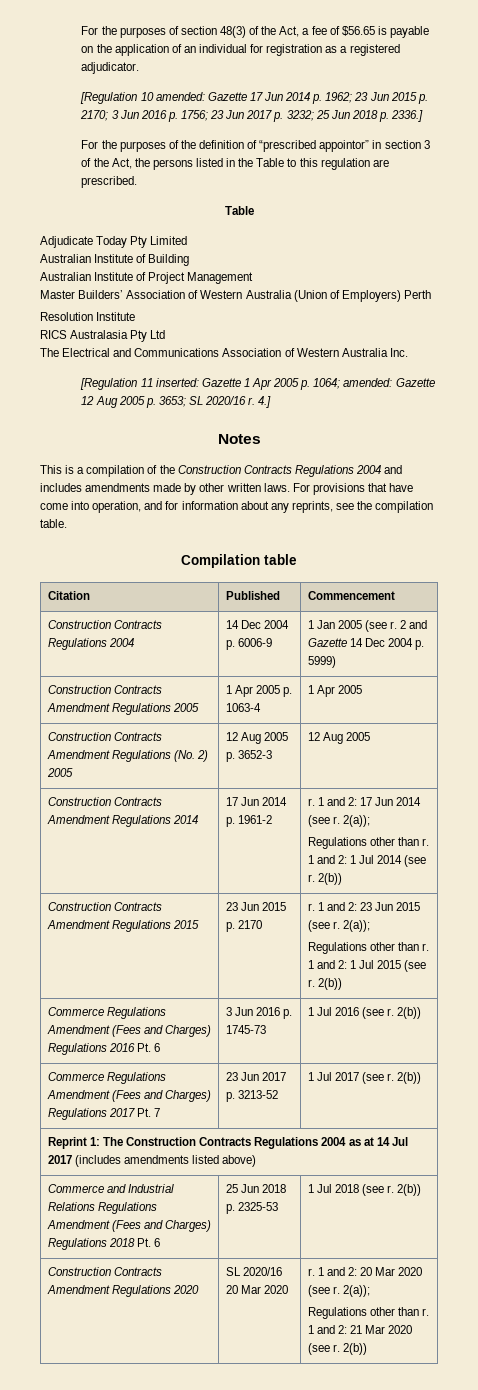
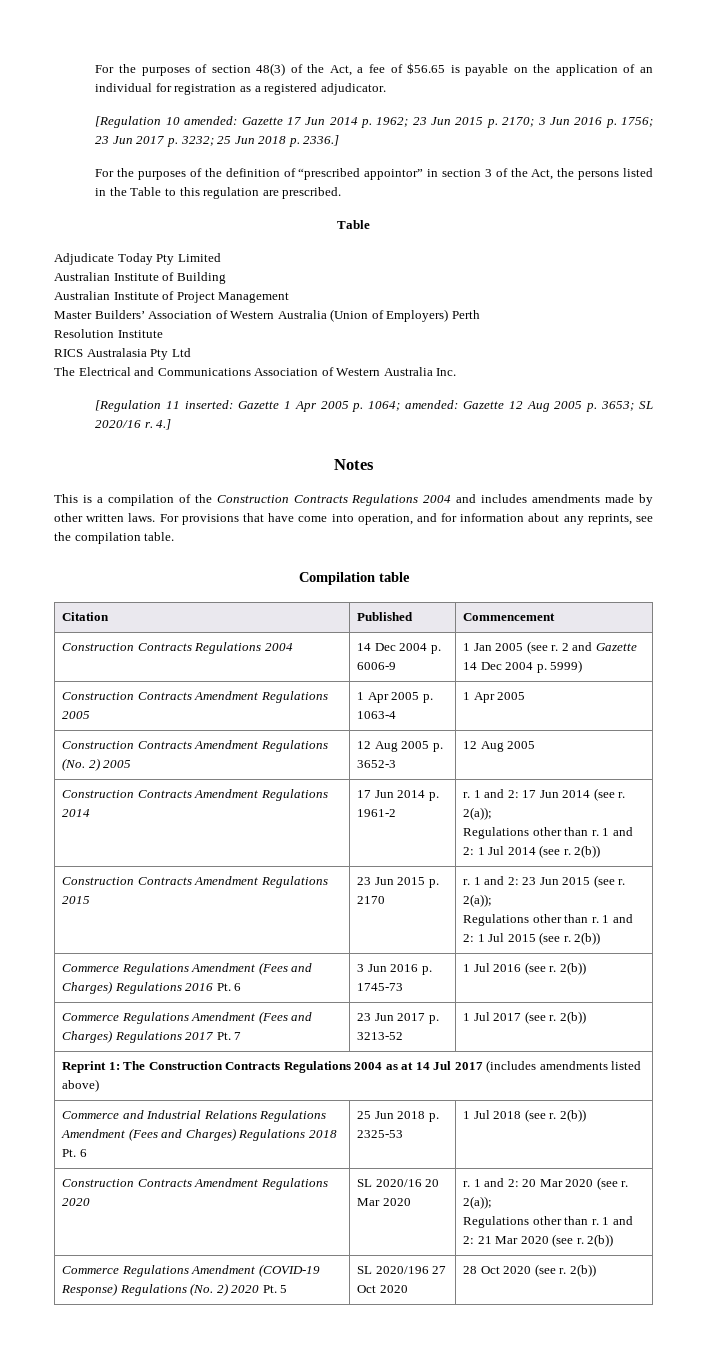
+ Commerce Regulations Amendment (COVID-19 Response) Regulations (No. 2) 2020 Pt. 5 | SL 2020/196 27 Oct 2020 | 28 Oct 2020 (see r. 2(b))

